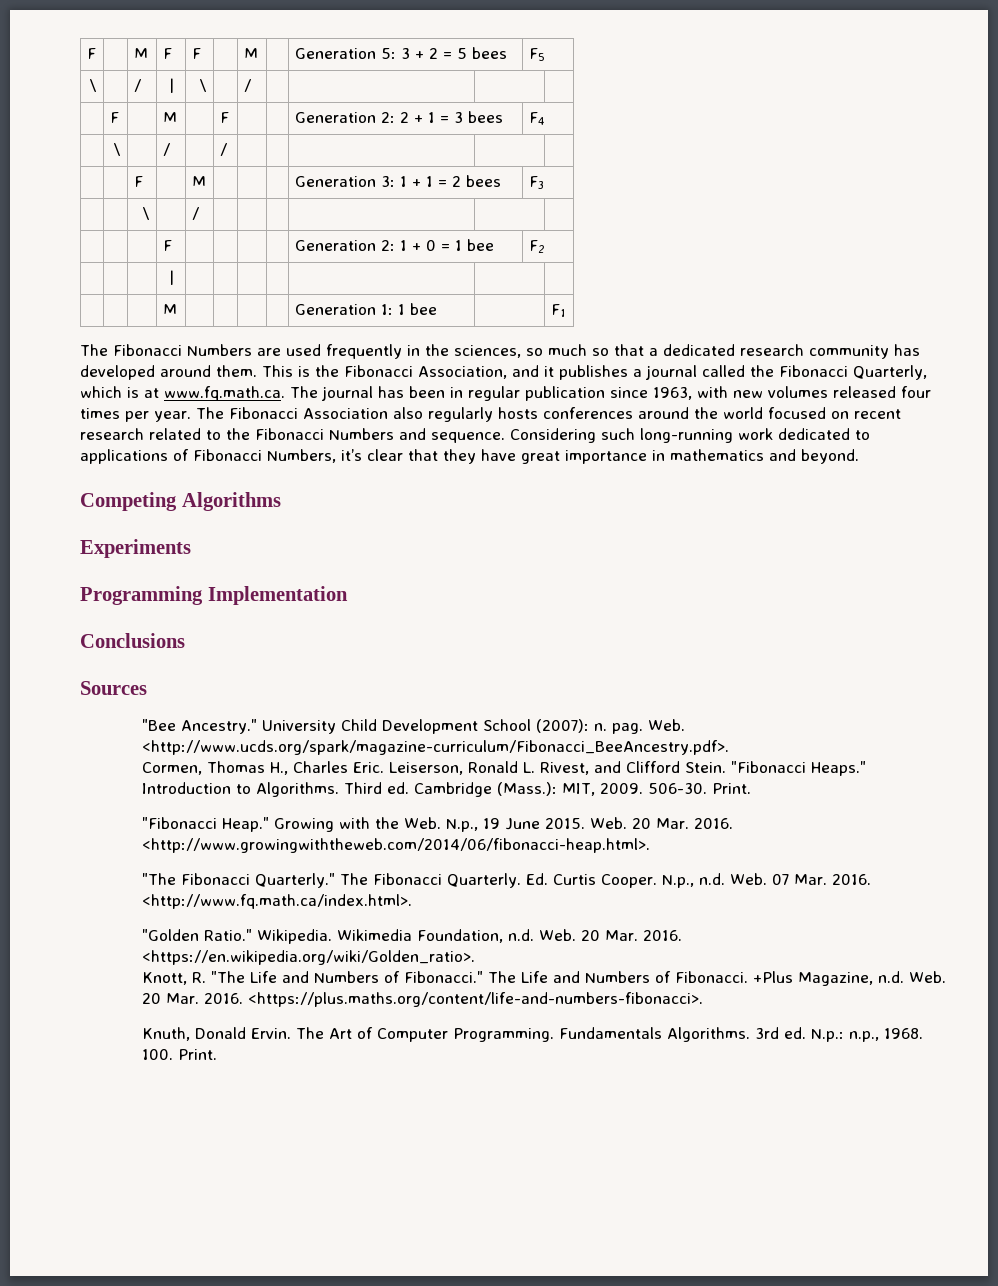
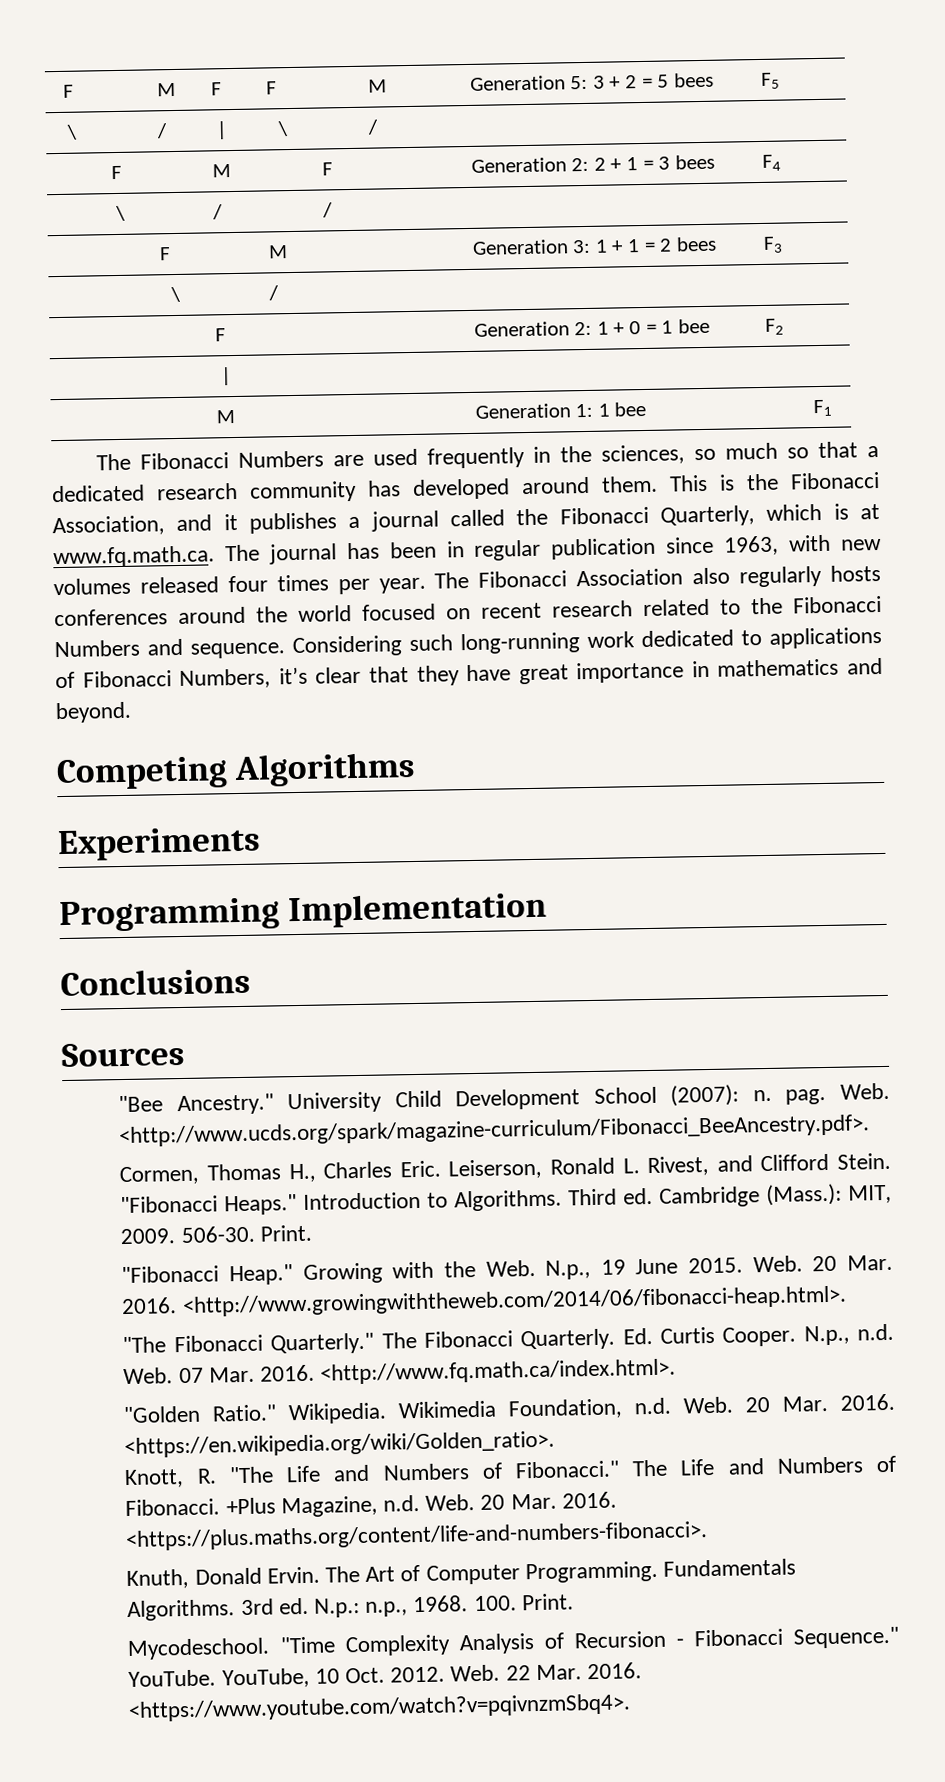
+ Mycodeschool. "Time Complexity Analysis of Recursion - Fibonacci Sequence." YouTube. YouTube, 10 Oct. 2012. Web. 22 Mar. 2016. <https://www.youtube.com/watch?v=pqivnzmSbq4>.

